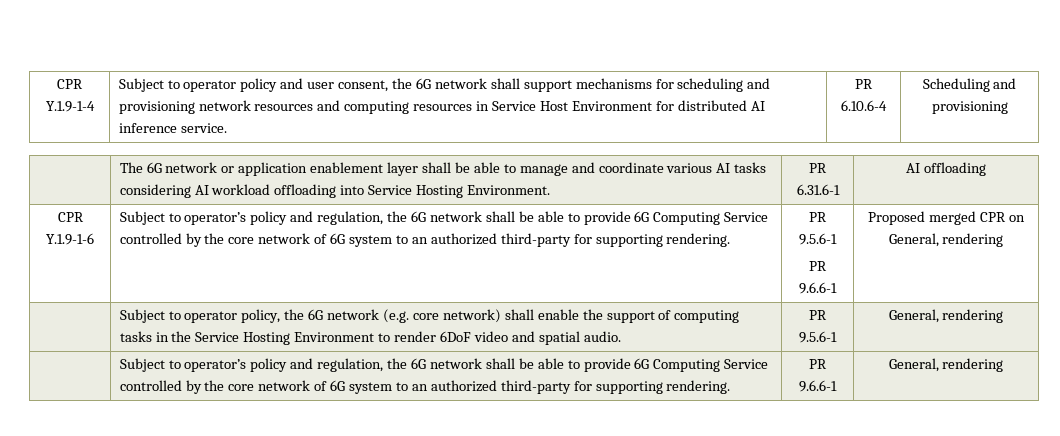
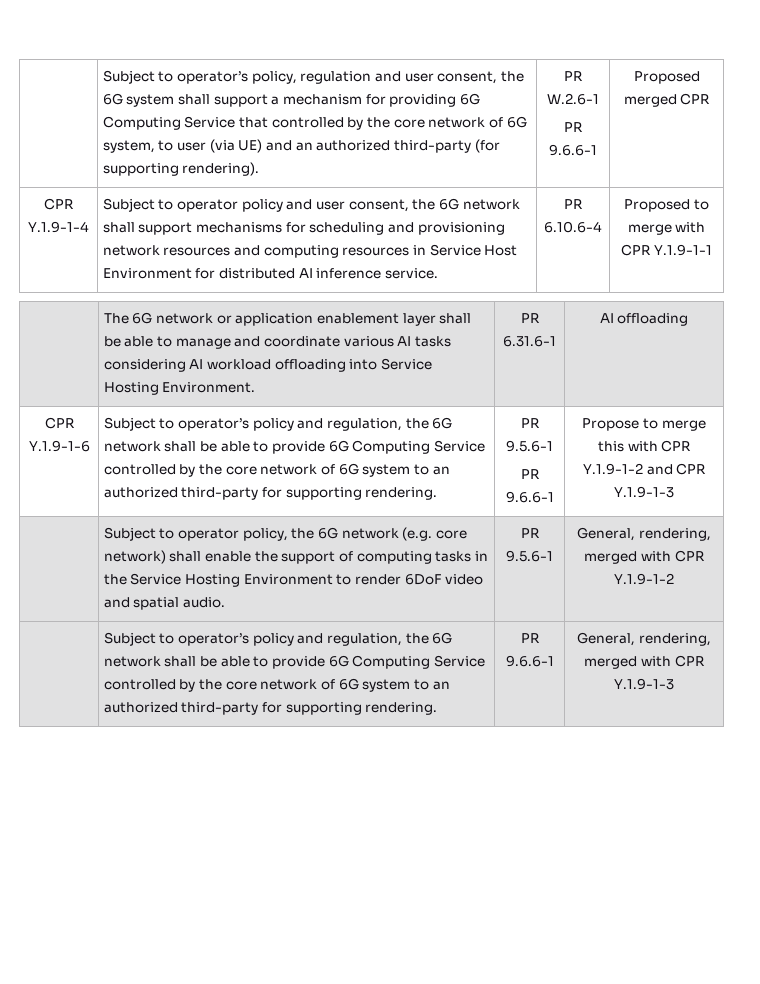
+ Subject to operator’s policy, regulation and user consent, the 6G system shall support a mechanism for providing 6G Computing Service that controlled by the core network of 6G system, to user (via UE) and an authorized third-party (for supporting rendering). | PR W.2.6-1
+ PR 9.6.6-1 | Proposed merged CPR
- Scheduling and provisioning
+ Proposed to merge with CPR Y.1.9-1-1
- Proposed merged CPR on General, rendering
+ Propose to merge this with CPR Y.1.9-1-2 and CPR Y.1.9-1-3
- | Subject to operator policy, the 6G network (e.g. core network) shall enable the support of computing tasks in the Service Hosting Environment to render 6DoF video and spatial audio. | PR 9.5.6-1 | General, rendering
+ | Subject to operator policy, the 6G network (e.g. core network) shall enable the support of computing tasks in the Service Hosting Environment to render 6DoF video and spatial audio. | PR 9.5.6-1 | General, rendering, merged with CPR Y.1.9-1-2
- | Subject to operator’s policy and regulation, the 6G network shall be able to provide 6G Computing Service controlled by the core network of 6G system to an authorized third-party for supporting rendering. | PR 9.6.6-1 | General, rendering
+ | Subject to operator’s policy and regulation, the 6G network shall be able to provide 6G Computing Service controlled by the core network of 6G system to an authorized third-party for supporting rendering. | PR 9.6.6-1 | General, rendering, merged with CPR Y.1.9-1-3

